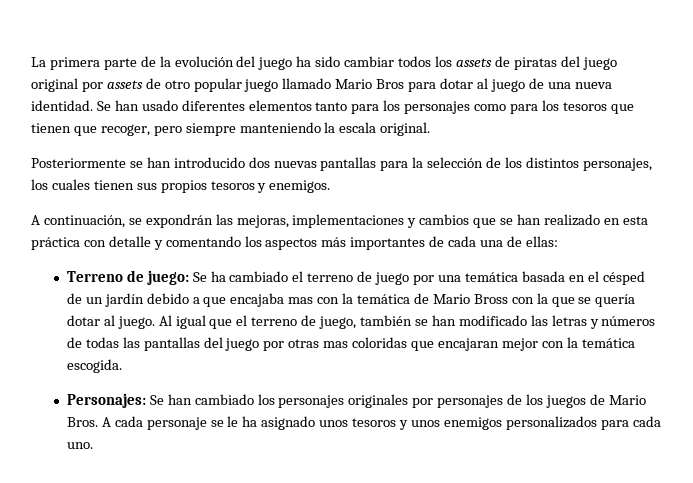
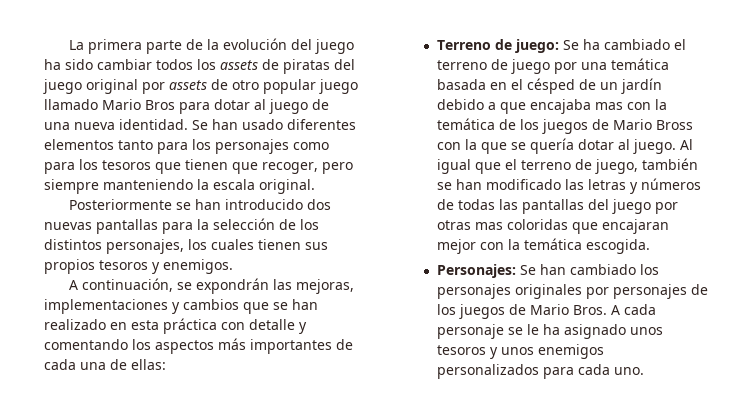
- Terreno de juego: Se ha cambiado el terreno de juego por una temática basada en el césped de un jardín debido a que encajaba mas con la temática de Mario Bross con la que se quería dotar al juego.
+ Terreno de juego: Se ha cambiado el terreno de juego por una temática basada en el césped de un jardín debido a que encajaba mas con la temática de los juegos de Mario Bross con la que se quería dotar al juego.

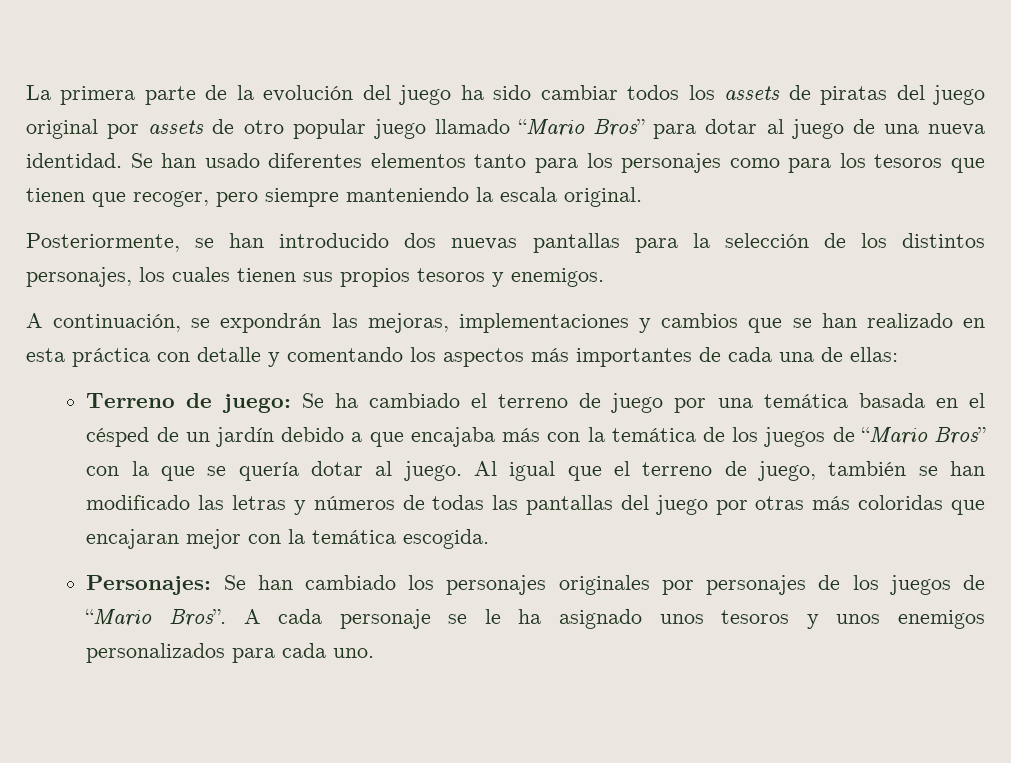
- La primera parte de la evolución del juego ha sido cambiar todos los assets de piratas del juego original por assets de otro popular juego llamado Mario Bros para dotar al juego de una nueva identidad.
+ La primera parte de la evolución del juego ha sido cambiar todos los assets de piratas del juego original por assets de otro popular juego llamado “Mario Bros” para dotar al juego de una nueva identidad.
- Posteriormente se han introducido dos nuevas pantallas para la selección de los distintos personajes, los cuales tienen sus propios tesoros y enemigos.
+ Posteriormente, se han introducido dos nuevas pantallas para la selección de los distintos personajes, los cuales tienen sus propios tesoros y enemigos.
- Terreno de juego: Se ha cambiado el terreno de juego por una temática basada en el césped de un jardín debido a que encajaba mas con la temática de los juegos de Mario Bross con la que se quería dotar al juego.
+ Terreno de juego: Se ha cambiado el terreno de juego por una temática basada en el césped de un jardín debido a que encajaba más con la temática de los juegos de “Mario Bros” con la que se quería dotar al juego.
- Al igual que el terreno de juego, también se han modificado las letras y números de todas las pantallas del juego por otras mas coloridas que encajaran mejor con la temática escogida.
+ Al igual que el terreno de juego, también se han modificado las letras y números de todas las pantallas del juego por otras más coloridas que encajaran mejor con la temática escogida.
- Personajes: Se han cambiado los personajes originales por personajes de los juegos de Mario Bros.
+ Personajes: Se han cambiado los personajes originales por personajes de los juegos de “Mario Bros”.

